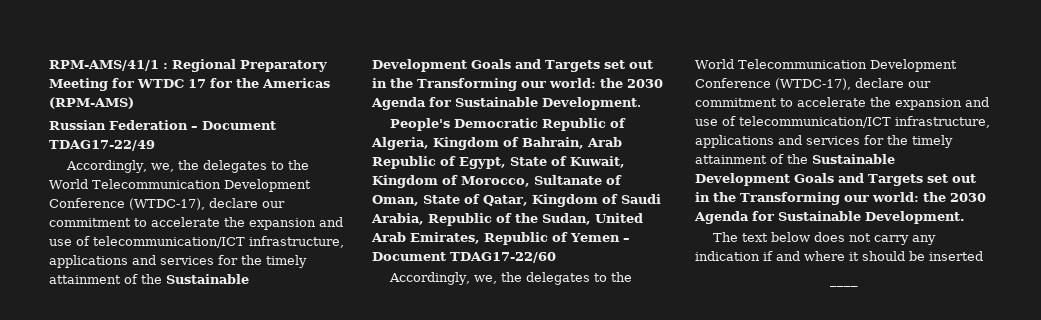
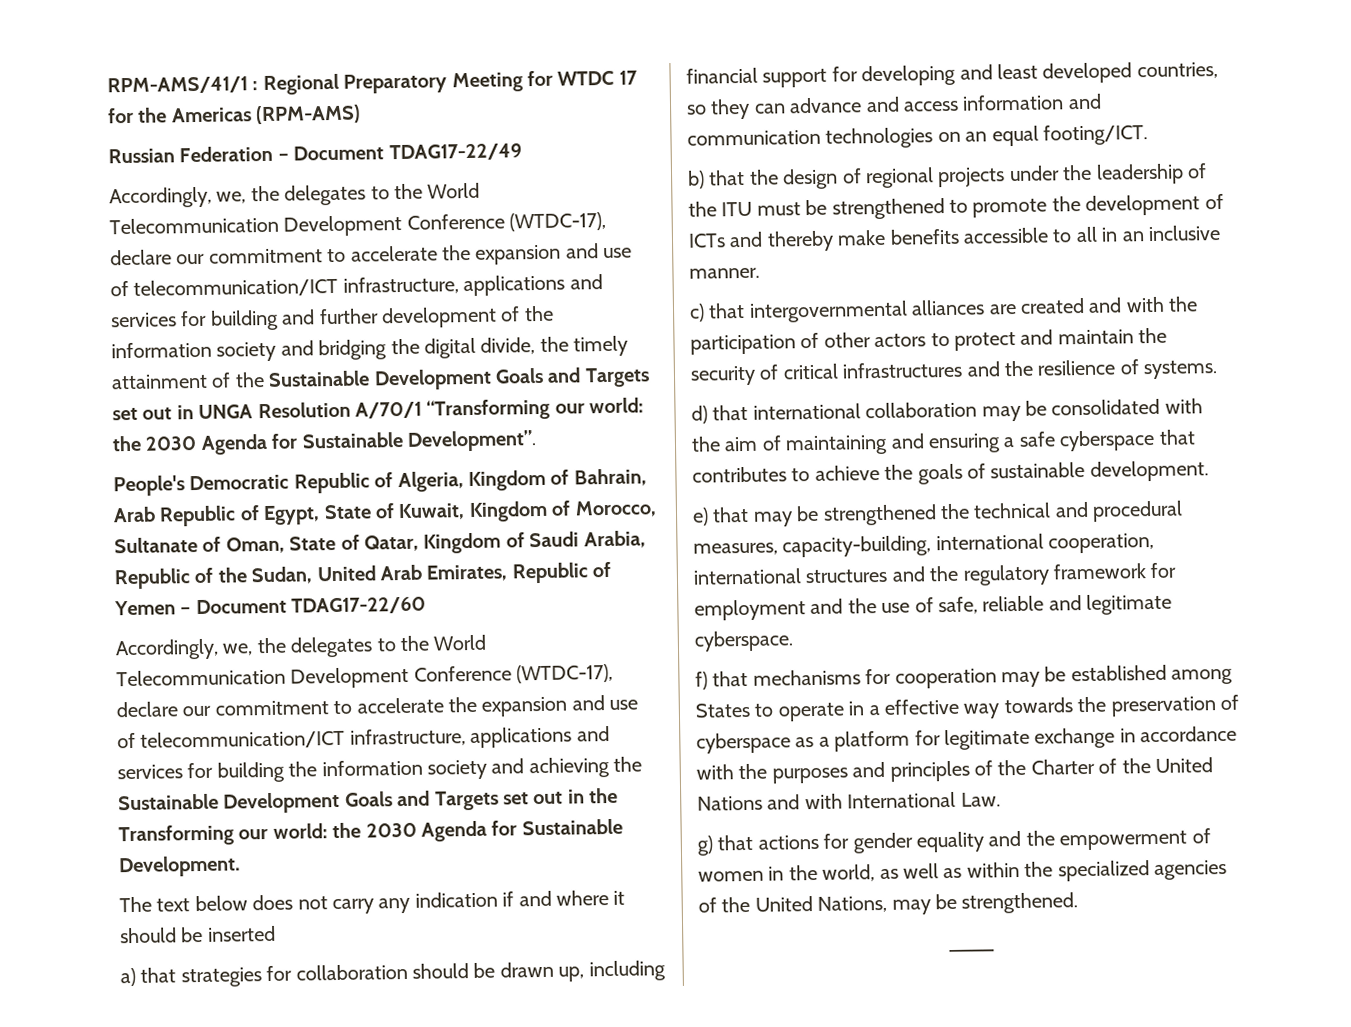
  Russian Federation – Document TDAG17-22/49
- Accordingly, we, the delegates to the World Telecommunication Development Conference (WTDC-17), declare our commitment to accelerate the expansion and use of telecommunication/ICT infrastructure, applications and services for the timely attainment of the Sustainable Development Goals and Targets set out in the Transforming our world: the 2030 Agenda for Sustainable Development.
+ Accordingly, we, the delegates to the World Telecommunication Development Conference (WTDC-17), declare our commitment to accelerate the expansion and use of telecommunication/ICT infrastructure, applications and services for building and further development of the information society and bridging the digital divide, the timely attainment of the Sustainable Development Goals and Targets set out in UNGA Resolution A/70/1 “Transforming our world: the 2030 Agenda for Sustainable Development”.
  People's Democratic Republic of Algeria, Kingdom of Bahrain, Arab Republic of Egypt, State of Kuwait, Kingdom of Morocco, Sultanate of Oman, State of Qatar, Kingdom of Saudi Arabia, Republic of the Sudan, United Arab Emirates, Republic of Yemen – Document TDAG17-22/60
- Accordingly, we, the delegates to the World Telecommunication Development Conference (WTDC-17), declare our commitment to accelerate the expansion and use of telecommunication/ICT infrastructure, applications and services for the timely attainment of the Sustainable Development Goals and Targets set out in the Transforming our world:
+ Accordingly, we, the delegates to the World Telecommunication Development Conference (WTDC-17), declare our commitment to accelerate the expansion and use of telecommunication/ICT infrastructure, applications and services for building the information society and achieving the Sustainable Development Goals and Targets set out in the Transforming our world:
+ a) that strategies for collaboration should be drawn up, including financial support for developing and least developed countries, so they can advance and access information and communication technologies on an equal footing/ICT.
+ b) that the design of regional projects under the leadership of the ITU must be strengthened to promote the development of ICTs and thereby make benefits accessible to all in an inclusive manner.
+ c) that intergovernmental alliances are created and with the participation of other actors to protect and maintain the security of critical infrastructures and the resilience of systems.
+ d) that international collaboration may be consolidated with the aim of maintaining and ensuring a safe cyberspace that contributes to achieve the goals of sustainable development.
+ e) that may be strengthened the technical and procedural measures, capacity-building, international cooperation, international structures and the regulatory framework for employment and the use of safe, reliable and legitimate cyberspace.
+ f) that mechanisms for cooperation may be established among States to operate in a effective way towards the preservation of cyberspace as a platform for legitimate exchange in accordance with the purposes and principles of the Charter of the United Nations and with International Law.
+ g) that actions for gender equality and the empowerment of women in the world, as well as within the specialized agencies of the United Nations, may be strengthened.

